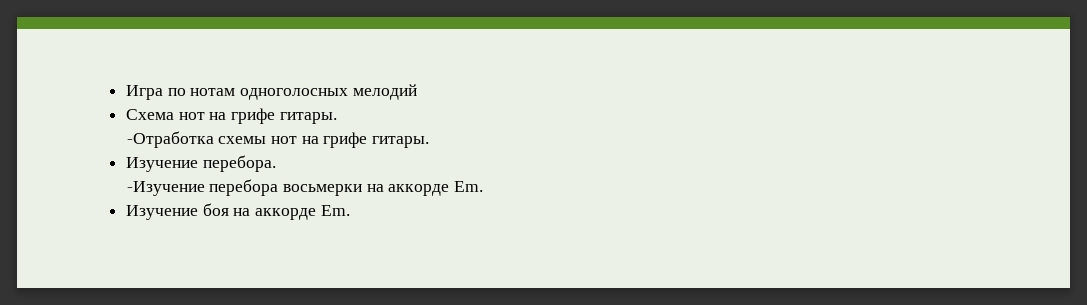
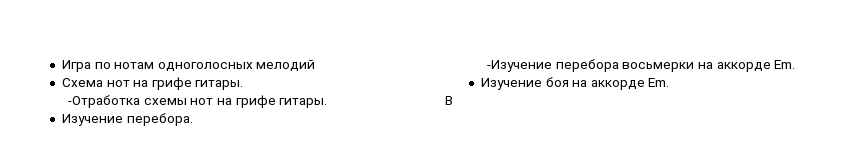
+ В

